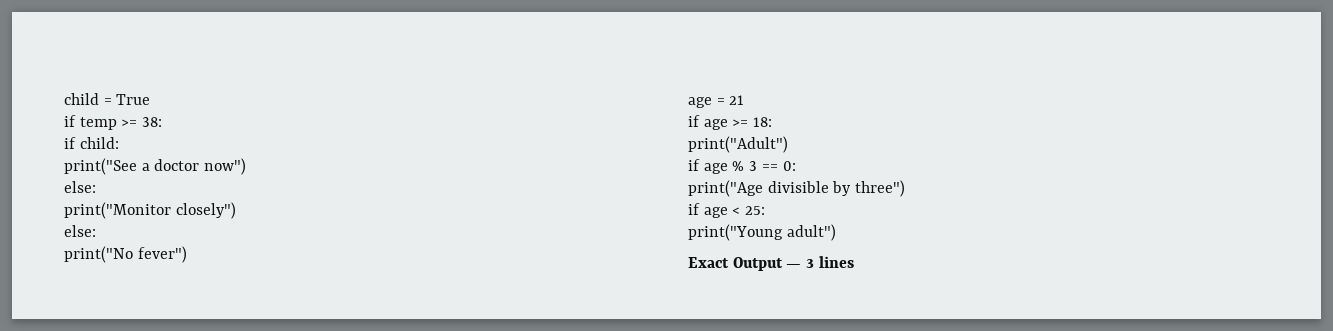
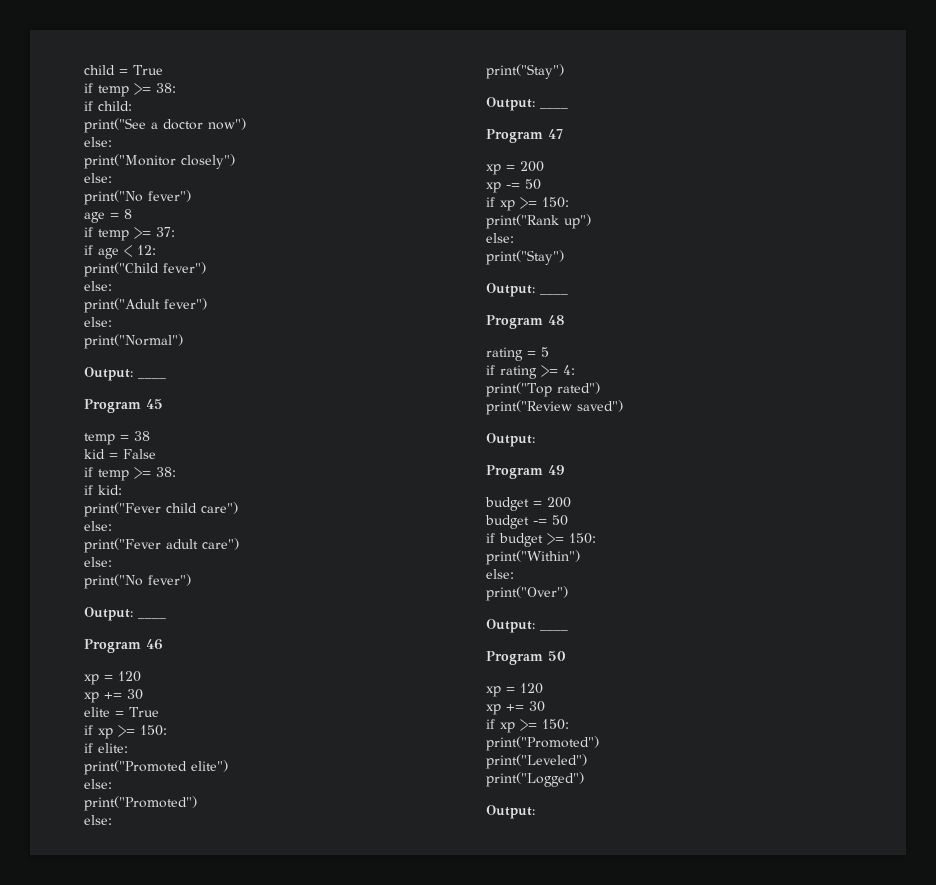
- age = 21
- if age >= 18:
- print("Adult")
- if age % 3 == 0:
- print("Age divisible by three")
- if age < 25:
- print("Young adult")
- Exact Output — 3 lines
+ age = 8
+ if temp >= 37:
+ if age < 12:
+ print("Child fever")
+ else:
+ print("Adult fever")
+ else:
+ print("Normal")
+ Output: ____
+ Program 45
+ temp = 38
+ kid = False
+ if temp >= 38:
+ if kid:
+ print("Fever child care")
+ else:
+ print("Fever adult care")
+ else:
+ print("No fever")
+ Output: ____
+ Program 46
+ xp = 120
+ xp += 30
+ elite = True
+ if xp >= 150:
+ if elite:
+ print("Promoted elite")
+ else:
+ print("Promoted")
+ else:
+ print("Stay")
+ Output: ____
+ Program 47
+ xp = 200
+ xp -= 50
+ if xp >= 150:
+ print("Rank up")
+ else:
+ print("Stay")
+ Output: ____
+ Program 48
+ rating = 5
+ if rating >= 4:
+ print("Top rated")
+ print("Review saved")
+ Output:
+ Program 49
+ budget = 200
+ budget -= 50
+ if budget >= 150:
+ print("Within")
+ else:
+ print("Over")
+ Output: ____
+ Program 50
+ xp = 120
+ xp += 30
+ if xp >= 150:
+ print("Promoted")
+ print("Leveled")
+ print("Logged")
+ Output:

